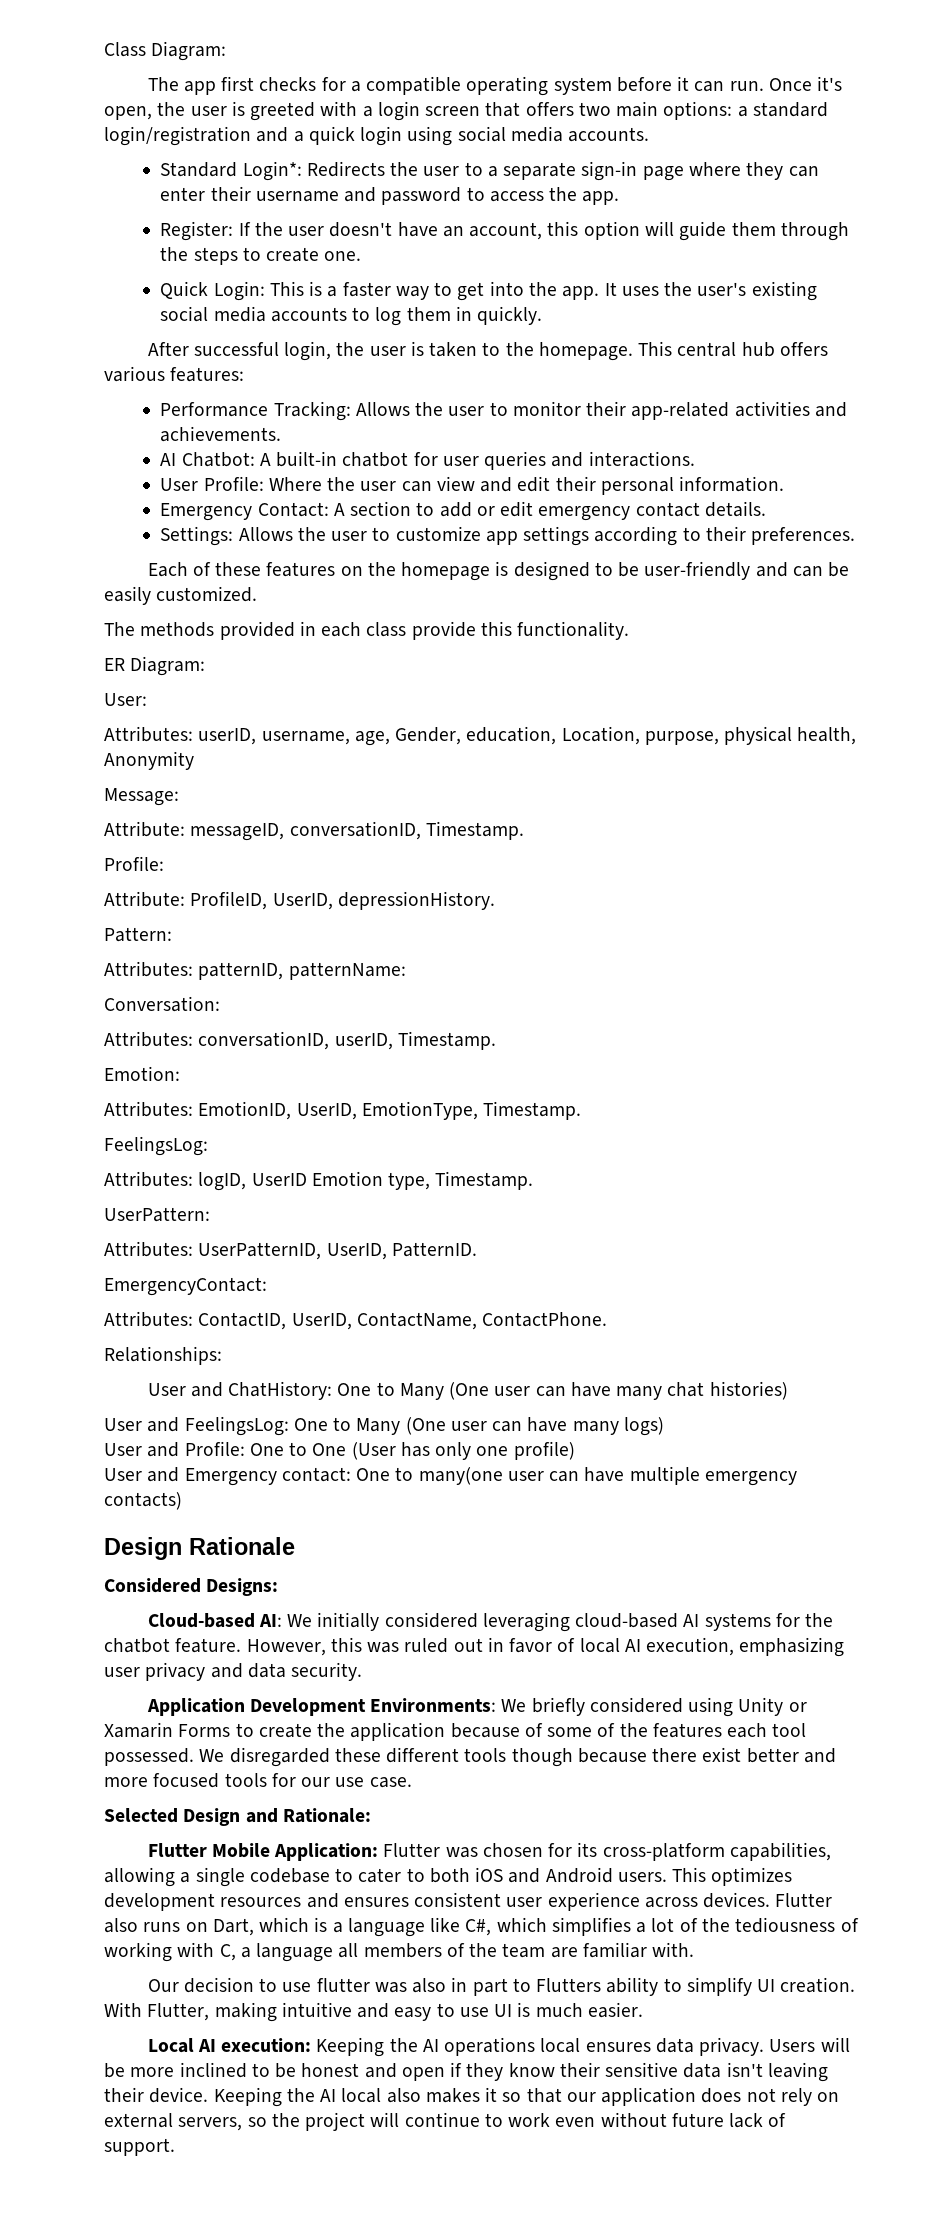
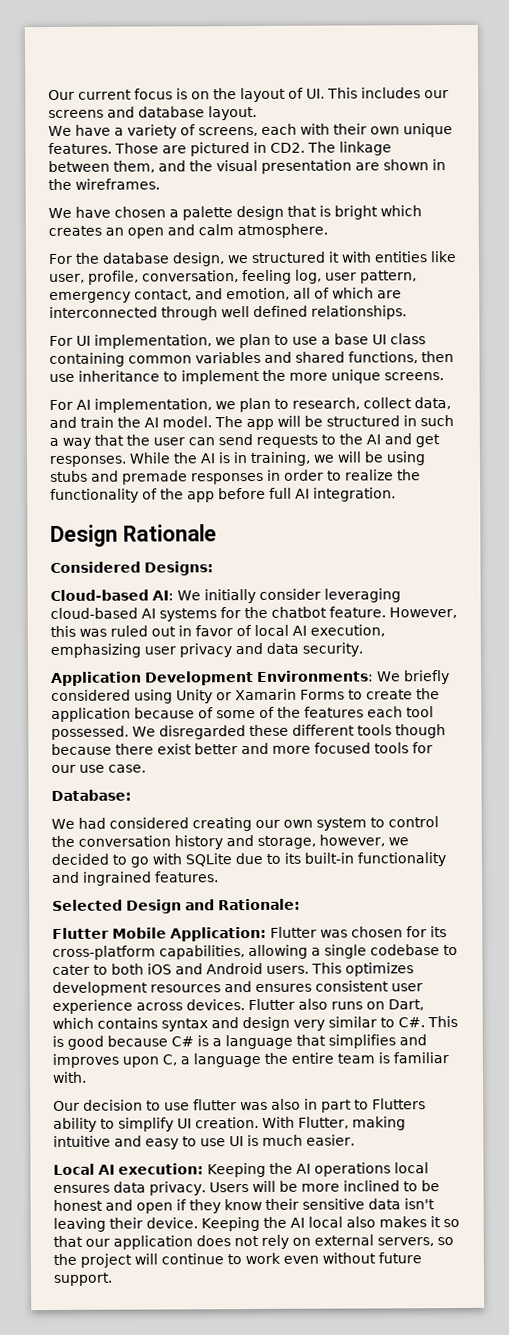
- Class Diagram:
- The app first checks for a compatible operating system before it can run. Once it's open, the user is greeted with a login screen that offers two main options: a standard login/registration and a quick login using social media accounts.
- Standard Login*: Redirects the user to a separate sign-in page where they can enter their username and password to access the app.
- Register: If the user doesn't have an account, this option will guide them through the steps to create one.
- Quick Login: This is a faster way to get into the app. It uses the user's existing social media accounts to log them in quickly.
- After successful login, the user is taken to the homepage. This central hub offers various features:
- Performance Tracking: Allows the user to monitor their app-related activities and achievements.
- AI Chatbot: A built-in chatbot for user queries and interactions.
- User Profile: Where the user can view and edit their personal information.
- Emergency Contact: A section to add or edit emergency contact details.
- Settings: Allows the user to customize app settings according to their preferences.
- Each of these features on the homepage is designed to be user-friendly and can be easily customized.
- The methods provided in each class provide this functionality.
- ER Diagram:
- User:
- Attributes: userID, username, age, Gender, education, Location, purpose, physical health, Anonymity
- Message:
- Attribute: messageID, conversationID, Timestamp.
- Profile:
- Attribute: ProfileID, UserID, depressionHistory.
- Pattern:
- Attributes: patternID, patternName:
- Conversation:
- Attributes: conversationID, userID, Timestamp.
- Emotion:
- Attributes: EmotionID, UserID, EmotionType, Timestamp.
- FeelingsLog:
- Attributes: logID, UserID Emotion type, Timestamp.
- UserPattern:
- Attributes: UserPatternID, UserID, PatternID.
- EmergencyContact:
- Attributes: ContactID, UserID, ContactName, ContactPhone.
- Relationships:
- User and ChatHistory: One to Many (One user can have many chat histories)
- User and FeelingsLog: One to Many (One user can have many logs)
- User and Profile: One to One (User has only one profile)
- User and Emergency contact: One to many(one user can have multiple emergency contacts)
+ Our current focus is on the layout of UI. This includes our screens and database layout.
+ We have a variety of screens, each with their own unique features. Those are pictured in CD2. The linkage between them, and the visual presentation are shown in the wireframes.
+ We have chosen a palette design that is bright which creates an open and calm atmosphere.
+ For the database design, we structured it with entities like user, profile, conversation, feeling log, user pattern, emergency contact, and emotion, all of which are interconnected through well defined relationships.
+ For UI implementation, we plan to use a base UI class containing common variables and shared functions, then use inheritance to implement the more unique screens.
+ For AI implementation, we plan to research, collect data, and train the AI model. The app will be structured in such a way that the user can send requests to the AI and get responses. While the AI is in training, we will be using stubs and premade responses in order to realize the functionality of the app before full AI integration.
- Cloud-based AI: We initially considered leveraging cloud-based AI systems for the chatbot feature.
+ Cloud-based AI: We initially consider leveraging cloud-based AI systems for the chatbot feature.
+ Database:
+ We had considered creating our own system to control the conversation history and storage, however, we decided to go with SQLite due to its built-in functionality and ingrained features.
- Flutter also runs on Dart, which is a language like C#, which simplifies a lot of the tediousness of working with C, a language all members of the team are familiar with.
+ Flutter also runs on Dart, which contains syntax and design very similar to C#. This is good because C# is a language that simplifies and improves upon C, a language the entire team is familiar with.
- Keeping the AI local also makes it so that our application does not rely on external servers, so the project will continue to work even without future lack of support.
+ Keeping the AI local also makes it so that our application does not rely on external servers, so the project will continue to work even without future support.

